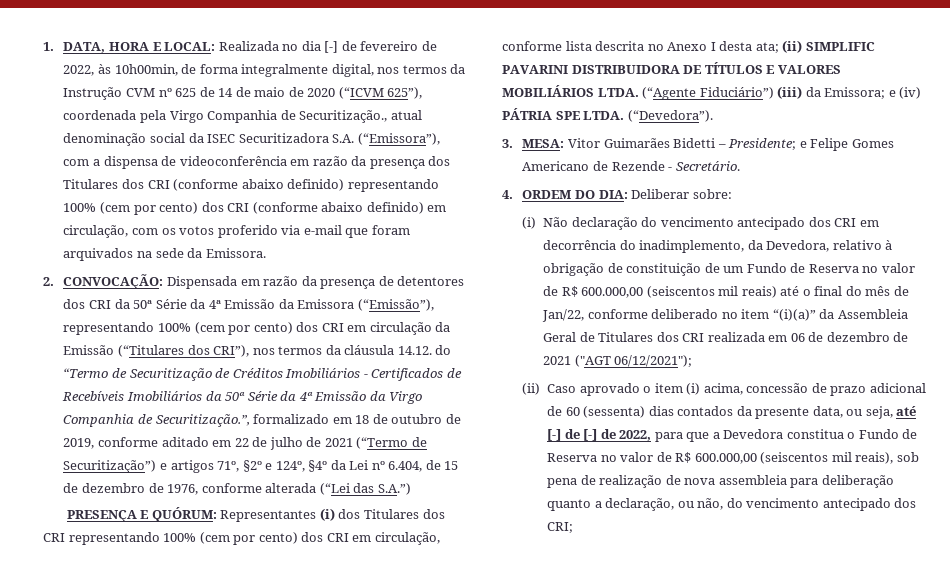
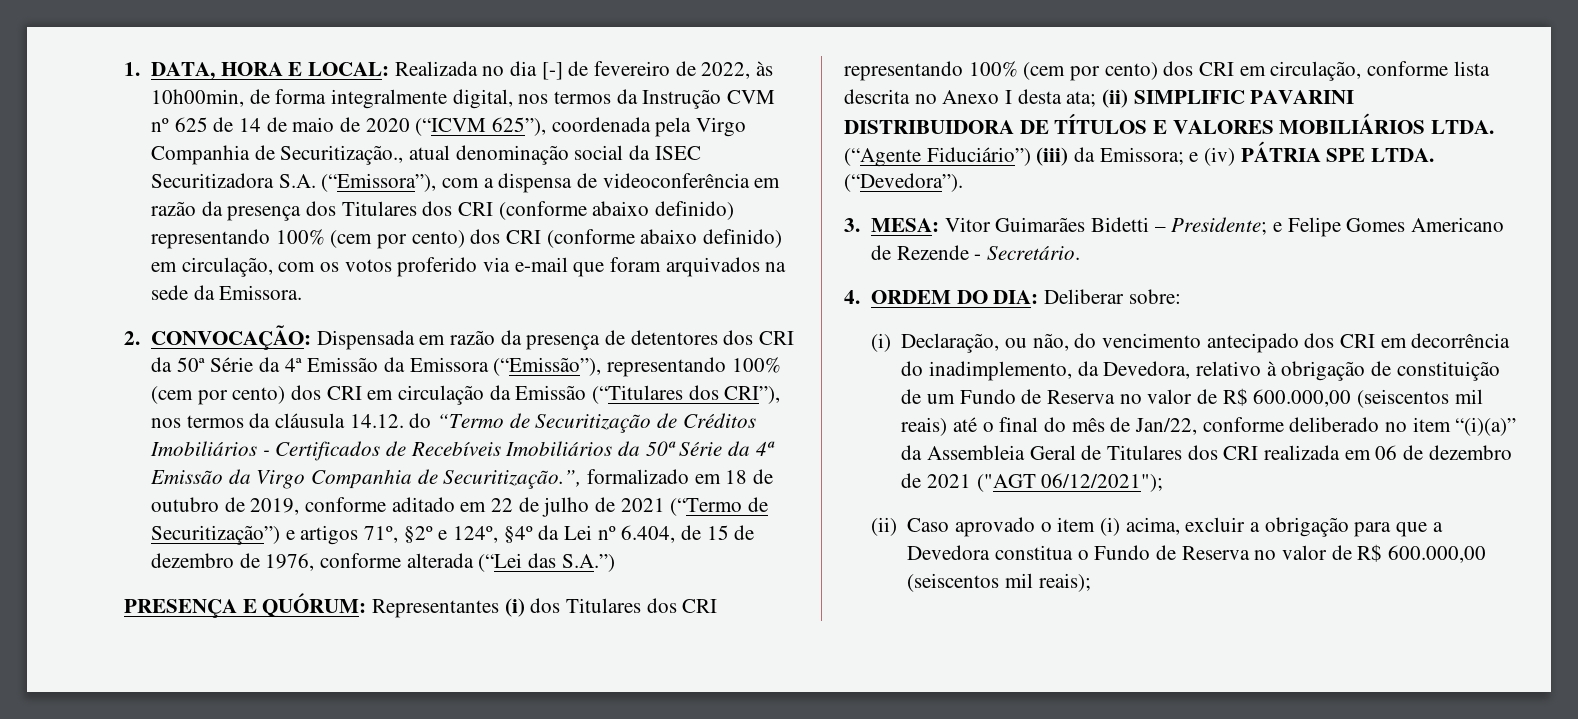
- (i) Não declaração do vencimento antecipado dos CRI em decorrência do inadimplemento, da Devedora, relativo à obrigação de constituição de um Fundo de Reserva no valor de R$ 600.000,00 (seiscentos mil reais) até o final do mês de Jan/22, conforme deliberado no item “(i)(a)” da Assembleia Geral de Titulares dos CRI realizada em 06 de dezembro de 2021 ("AGT 06/12/2021");
+ (i) Declaração, ou não, do vencimento antecipado dos CRI em decorrência do inadimplemento, da Devedora, relativo à obrigação de constituição de um Fundo de Reserva no valor de R$ 600.000,00 (seiscentos mil reais) até o final do mês de Jan/22, conforme deliberado no item “(i)(a)” da Assembleia Geral de Titulares dos CRI realizada em 06 de dezembro de 2021 ("AGT 06/12/2021");
- (ii) Caso aprovado o item (i) acima, concessão de prazo adicional de 60 (sessenta) dias contados da presente data, ou seja, até [-] de [-] de 2022, para que a Devedora constitua o Fundo de Reserva no valor de R$ 600.000,00 (seiscentos mil reais), sob pena de realização de nova assembleia para deliberação quanto a declaração, ou não, do vencimento antecipado dos CRI;
+ (ii) Caso aprovado o item (i) acima, excluir a obrigação para que a Devedora constitua o Fundo de Reserva no valor de R$ 600.000,00 (seiscentos mil reais);

